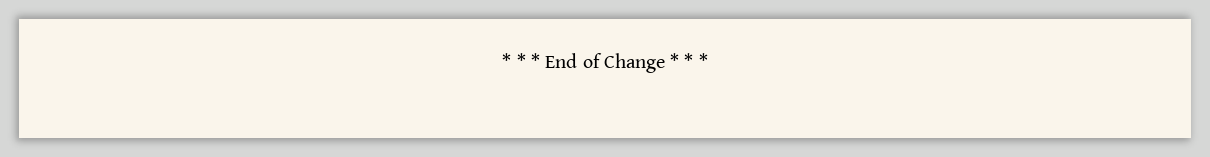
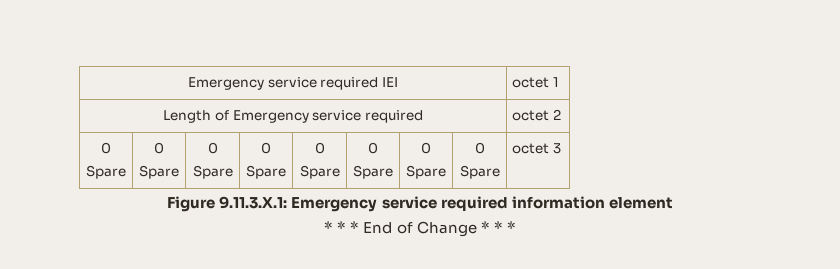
+ Emergency service required IEI | octet 1
+ Length of Emergency service required | octet 2
+ 0
+ Spare | 0
+ Spare | 0
+ Spare | 0
+ Spare | 0
+ Spare | 0
+ Spare | 0
+ Spare | 0
+ Spare | octet 3
+ Figure 9.11.3.X.1: Emergency service required information element

